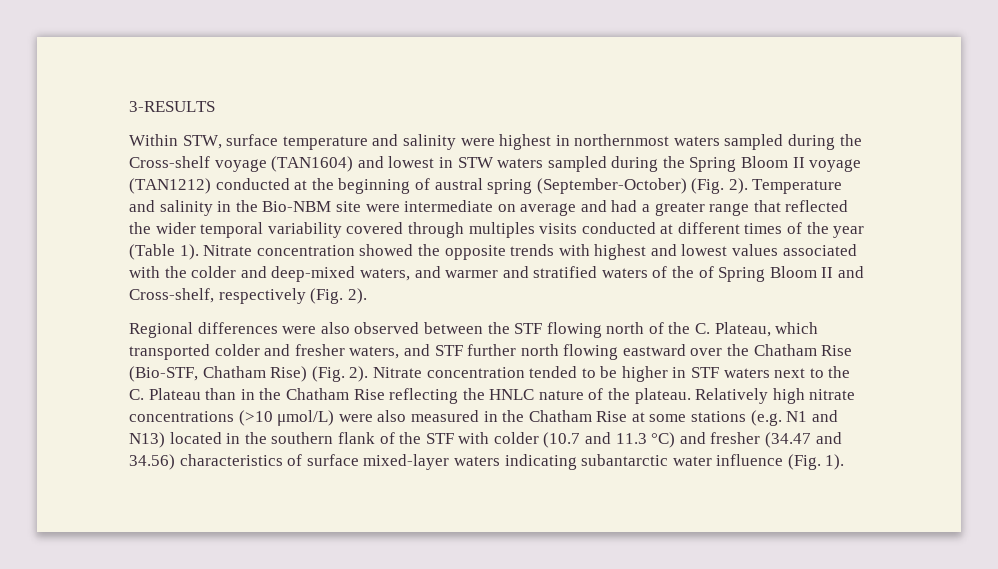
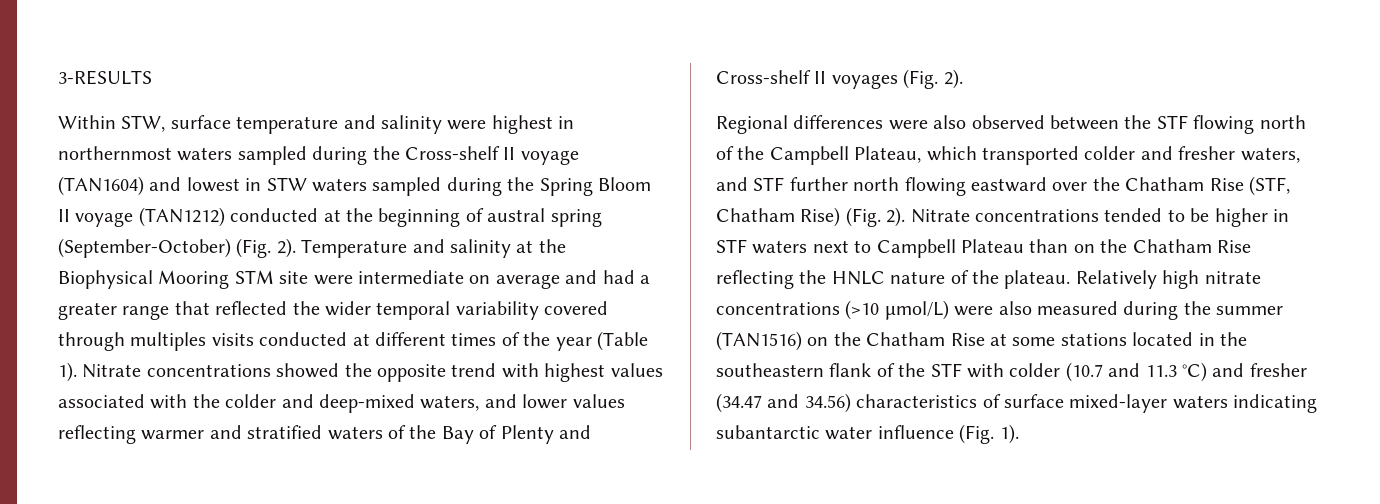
- Within STW, surface temperature and salinity were highest in northernmost waters sampled during the Cross-shelf voyage (TAN1604) and lowest in STW waters sampled during the Spring Bloom II voyage (TAN1212) conducted at the beginning of austral spring (September-October) (Fig. 2).
+ Within STW, surface temperature and salinity were highest in northernmost waters sampled during the Cross-shelf II voyage (TAN1604) and lowest in STW waters sampled during the Spring Bloom II voyage (TAN1212) conducted at the beginning of austral spring (September-October) (Fig. 2).
- Temperature and salinity in the Bio-NBM site were intermediate on average and had a greater range that reflected the wider temporal variability covered through multiples visits conducted at different times of the year (Table 1).
+ Temperature and salinity at the Biophysical Mooring STM site were intermediate on average and had a greater range that reflected the wider temporal variability covered through multiples visits conducted at different times of the year (Table 1).
- Nitrate concentration showed the opposite trends with highest and lowest values associated with the colder and deep-mixed waters, and warmer and stratified waters of the of Spring Bloom II and Cross-shelf, respectively (Fig. 2).
+ Nitrate concentrations showed the opposite trend with highest values associated with the colder and deep-mixed waters, and lower values reflecting warmer and stratified waters of the Bay of Plenty and Cross-shelf II voyages (Fig. 2).
- Regional differences were also observed between the STF flowing north of the C. Plateau, which transported colder and fresher waters, and STF further north flowing eastward over the Chatham Rise (Bio-STF, Chatham Rise) (Fig. 2).
+ Regional differences were also observed between the STF flowing north of the Campbell Plateau, which transported colder and fresher waters, and STF further north flowing eastward over the Chatham Rise (STF, Chatham Rise) (Fig. 2).
- Nitrate concentration tended to be higher in STF waters next to the C. Plateau than in the Chatham Rise reflecting the HNLC nature of the plateau.
+ Nitrate concentrations tended to be higher in STF waters next to Campbell Plateau than on the Chatham Rise reflecting the HNLC nature of the plateau.
- Relatively high nitrate concentrations (>10 μmol/L) were also measured in the Chatham Rise at some stations (e.g. N1 and N13) located in the southern flank of the STF with colder (10.7 and 11.3 °C) and fresher (34.47 and 34.56) characteristics of surface mixed-layer waters indicating subantarctic water influence (Fig. 1).
+ Relatively high nitrate concentrations (>10 μmol/L) were also measured during the summer (TAN1516) on the Chatham Rise at some stations located in the southeastern flank of the STF with colder (10.7 and 11.3 °C) and fresher (34.47 and 34.56) characteristics of surface mixed-layer waters indicating subantarctic water influence (Fig. 1).

